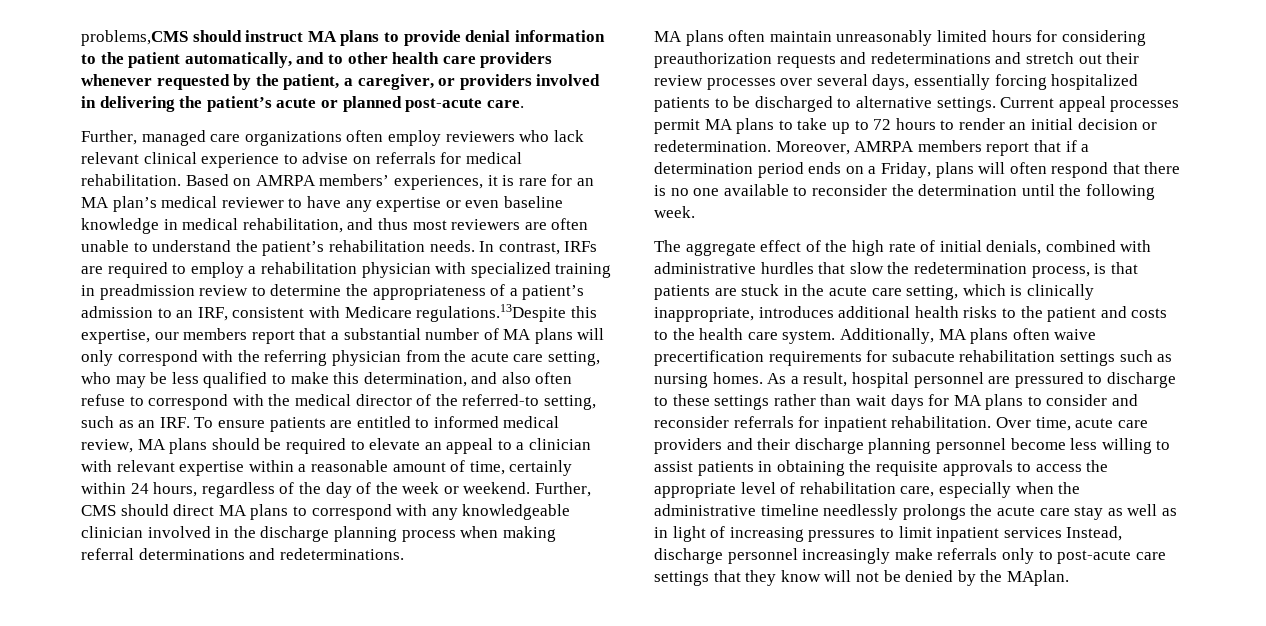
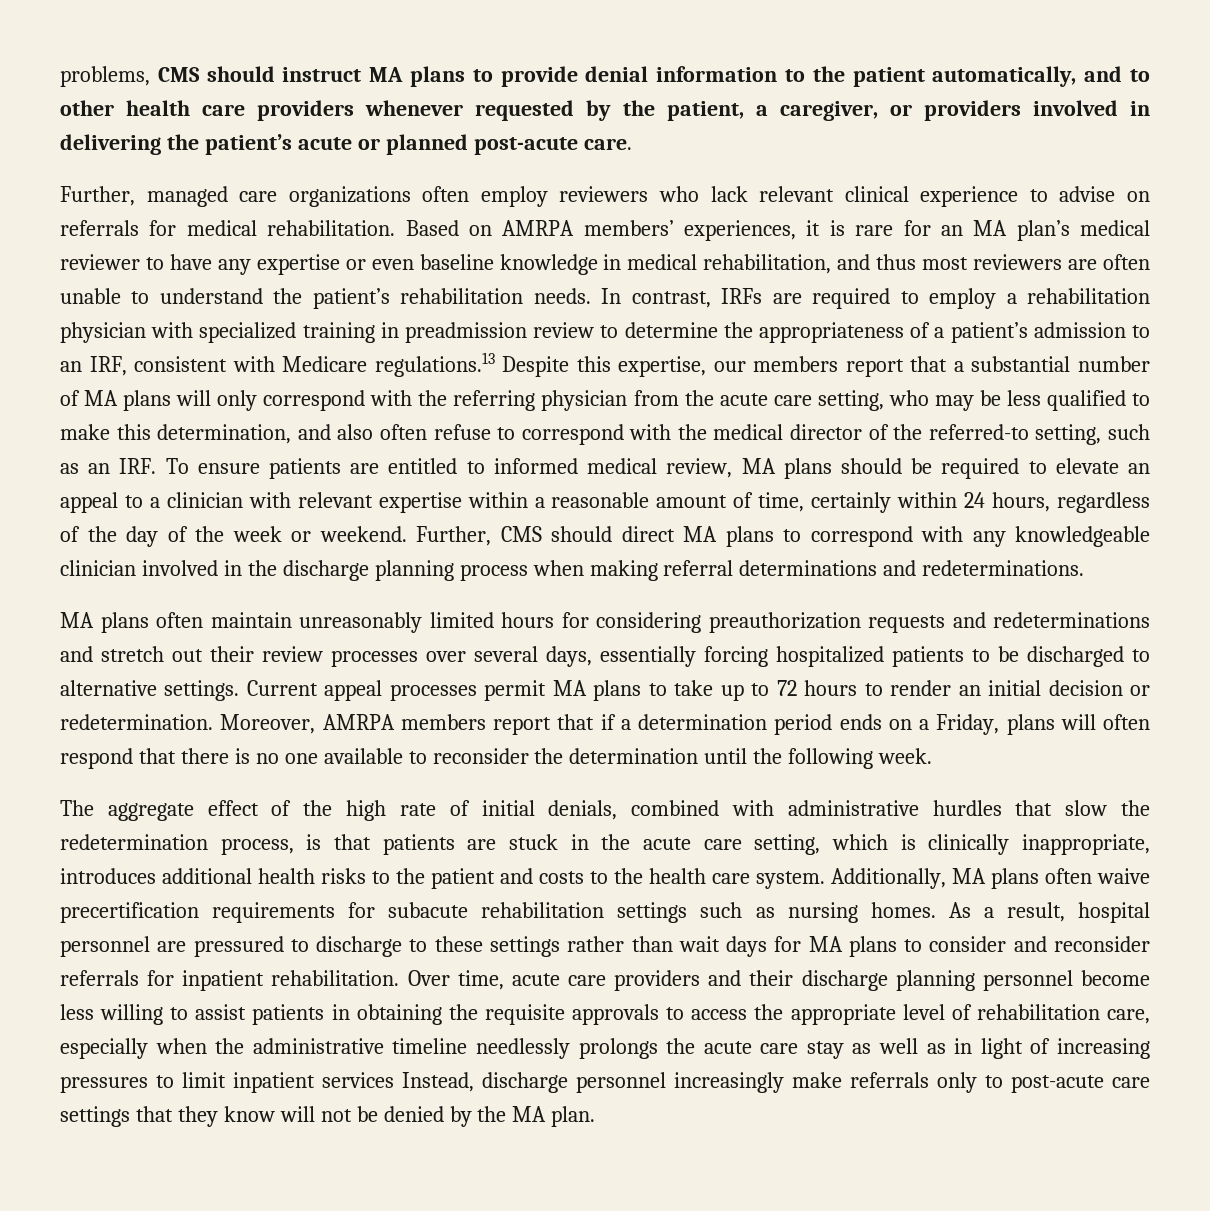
- problems,CMS should instruct MA plans to provide denial information to the patient automatically, and to other health care providers whenever requested by the patient, a caregiver, or providers involved in delivering the patient’s acute or planned post-acute care.
+ problems, CMS should instruct MA plans to provide denial information to the patient automatically, and to other health care providers whenever requested by the patient, a caregiver, or providers involved in delivering the patient’s acute or planned post-acute care.
- In contrast, IRFs are required to employ a rehabilitation physician with specialized training in preadmission review to determine the appropriateness of a patient’s admission to an IRF, consistent with Medicare regulations.13Despite this expertise, our members report that a substantial number of MA plans will only correspond with the referring physician from the acute care setting, who may be less qualified to make this determination, and also often refuse to correspond with the medical director of the referred-to setting, such as an IRF. To ensure patients are entitled to informed medical review, MA plans should be required to elevate an appeal to a clinician with relevant expertise within a reasonable amount of time, certainly within 24 hours, regardless of the day of the week or weekend.
+ In contrast, IRFs are required to employ a rehabilitation physician with specialized training in preadmission review to determine the appropriateness of a patient’s admission to an IRF, consistent with Medicare regulations.13 Despite this expertise, our members report that a substantial number of MA plans will only correspond with the referring physician from the acute care setting, who may be less qualified to make this determination, and also often refuse to correspond with the medical director of the referred-to setting, such as an IRF. To ensure patients are entitled to informed medical review, MA plans should be required to elevate an appeal to a clinician with relevant expertise within a reasonable amount of time, certainly within 24 hours, regardless of the day of the week or weekend.
- Over time, acute care providers and their discharge planning personnel become less willing to assist patients in obtaining the requisite approvals to access the appropriate level of rehabilitation care, especially when the administrative timeline needlessly prolongs the acute care stay as well as in light of increasing pressures to limit inpatient services Instead, discharge personnel increasingly make referrals only to post-acute care settings that they know will not be denied by the MAplan.
+ Over time, acute care providers and their discharge planning personnel become less willing to assist patients in obtaining the requisite approvals to access the appropriate level of rehabilitation care, especially when the administrative timeline needlessly prolongs the acute care stay as well as in light of increasing pressures to limit inpatient services Instead, discharge personnel increasingly make referrals only to post-acute care settings that they know will not be denied by the MA plan.

